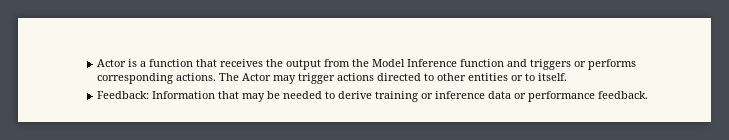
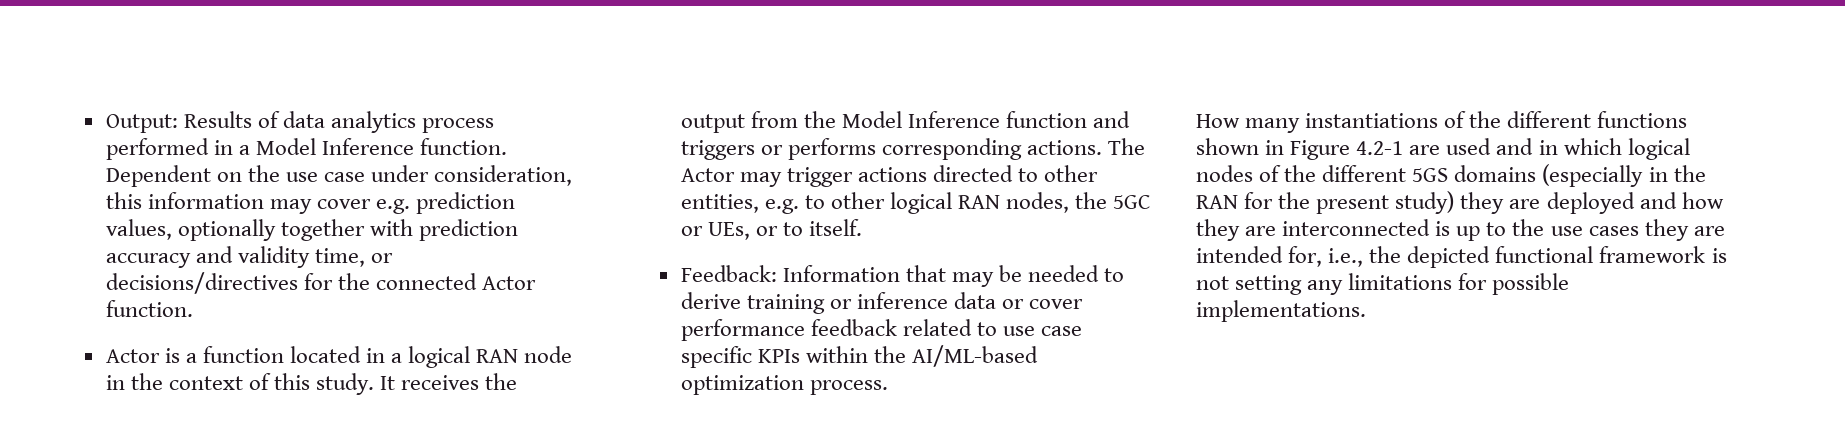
- Actor is a function that receives the output from the Model Inference function and triggers or performs corresponding actions.
+ Output: Results of data analytics process performed in a Model Inference function. Dependent on the use case under consideration, this information may cover e.g. prediction values, optionally together with prediction accuracy and validity time, or decisions/directives for the connected Actor function.
+ Actor is a function located in a logical RAN node in the context of this study. It receives the output from the Model Inference function and triggers or performs corresponding actions.
- The Actor may trigger actions directed to other entities or to itself.
+ The Actor may trigger actions directed to other entities, e.g. to other logical RAN nodes, the 5GC or UEs, or to itself.
- Feedback: Information that may be needed to derive training or inference data or performance feedback.
+ Feedback: Information that may be needed to derive training or inference data or cover performance feedback related to use case specific KPIs within the AI/ML-based optimization process.
+ How many instantiations of the different functions shown in Figure 4.2-1 are used and in which logical nodes of the different 5GS domains (especially in the RAN for the present study) they are deployed and how they are interconnected is up to the use cases they are intended for, i.e., the depicted functional framework is not setting any limitations for possible implementations.

